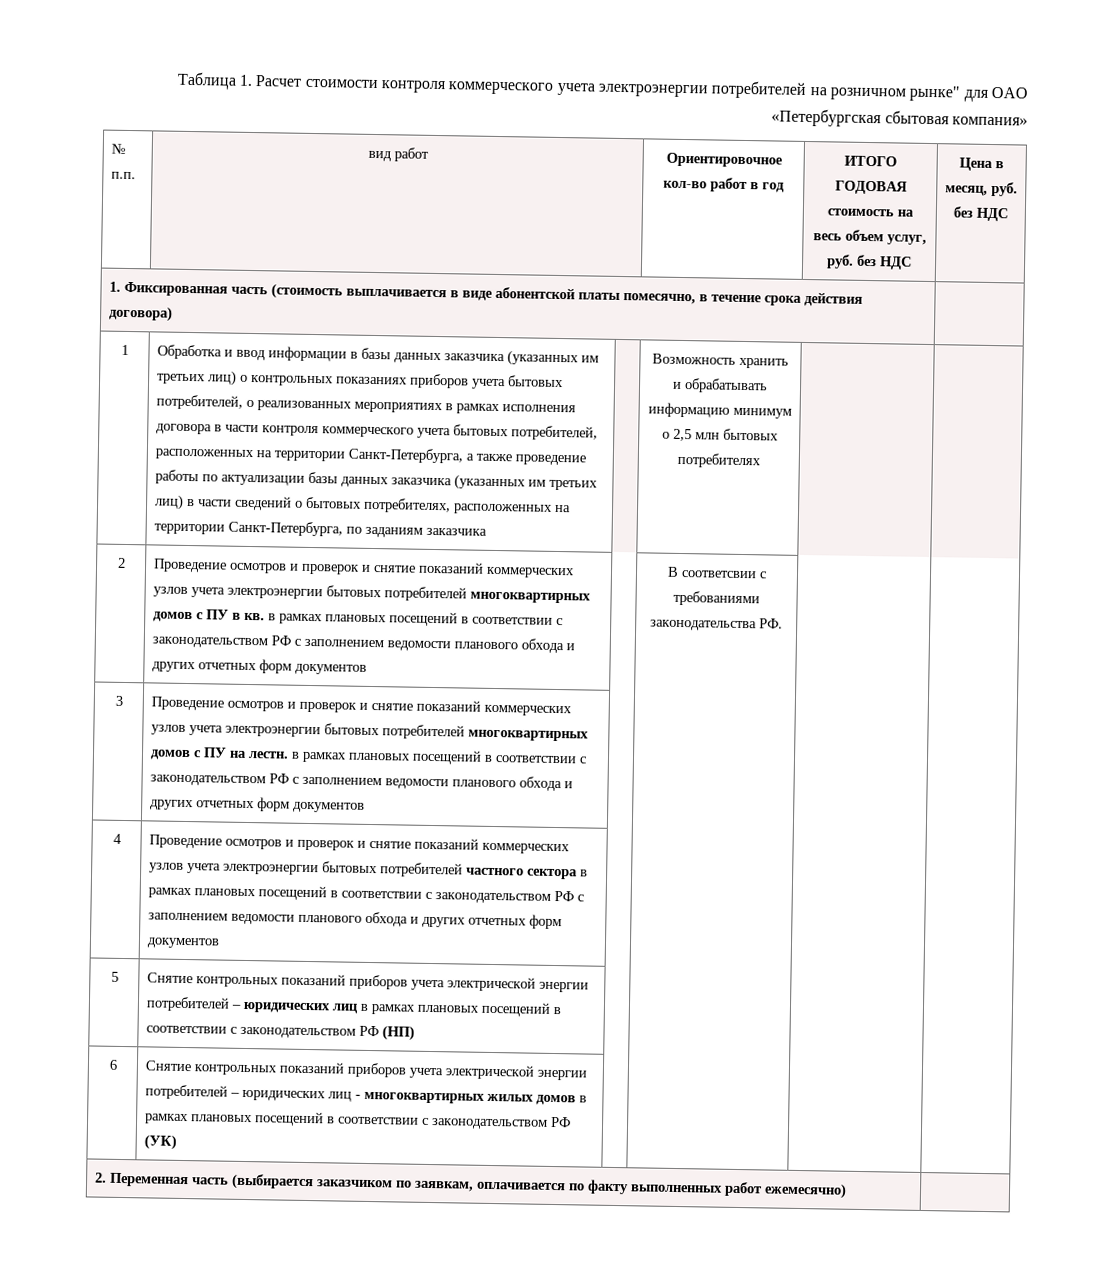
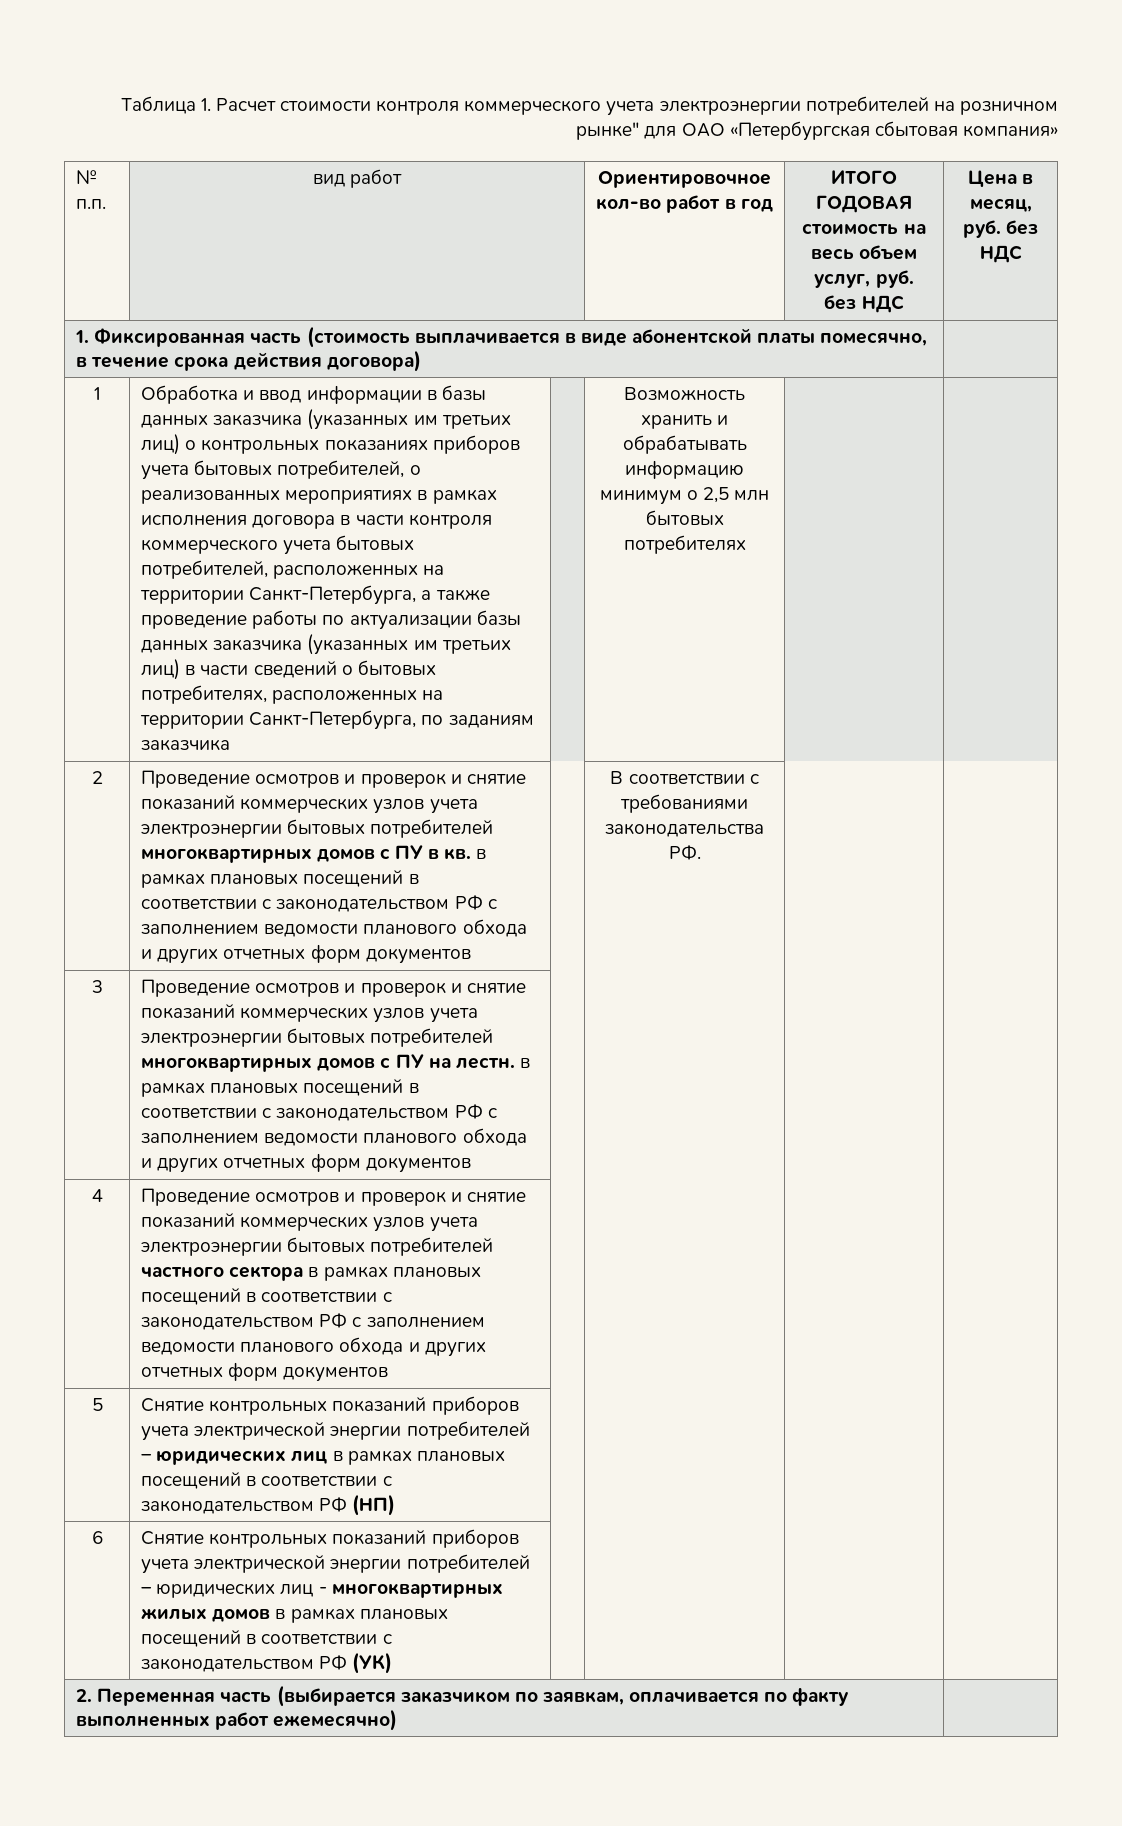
- В соответсвии с требованиями законодательства РФ.
+ В соответствии с требованиями законодательства РФ.

